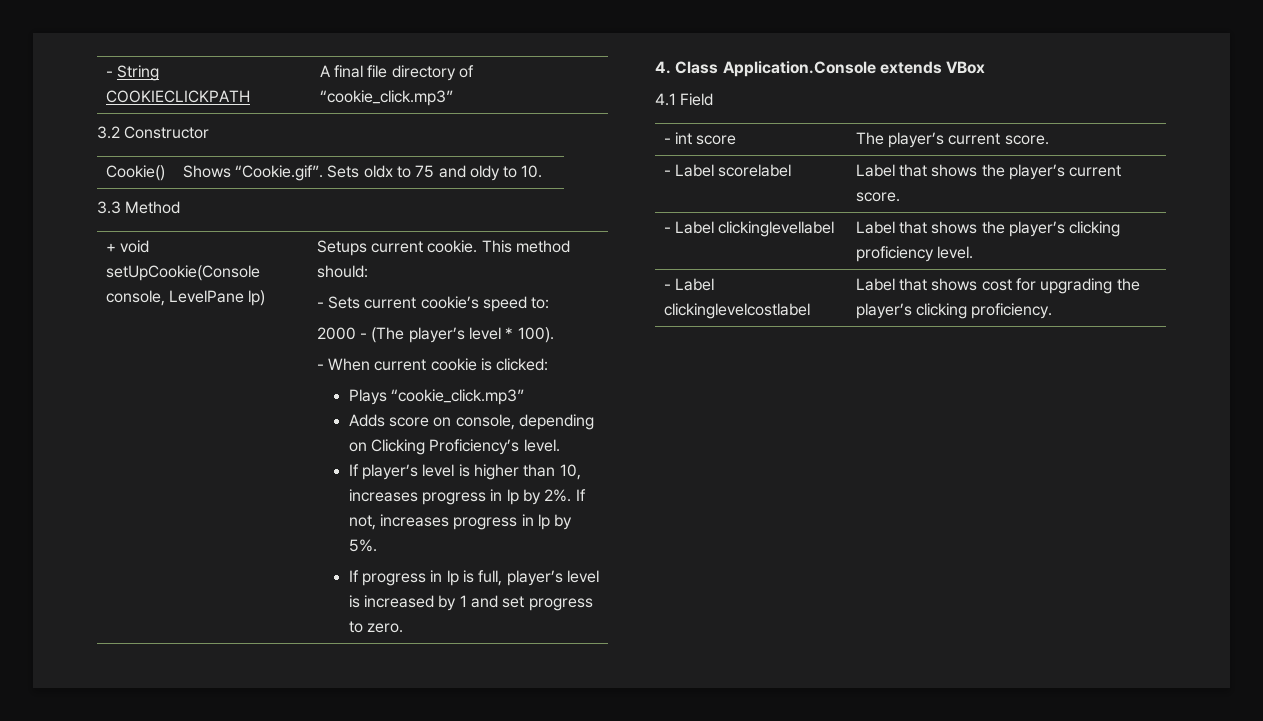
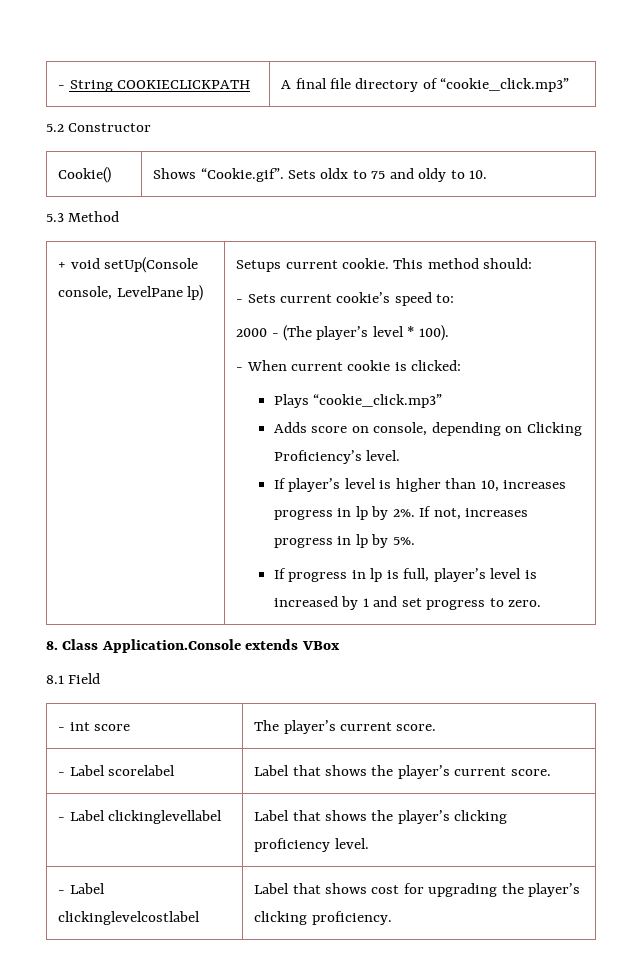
- 3.2 Constructor
+ 5.2 Constructor
- 3.3 Method
+ 5.3 Method
- + void setUpCookie(Console console, LevelPane lp)
+ + void setUp(Console console, LevelPane lp)
- 4. Class Application.Console extends VBox
+ 8. Class Application.Console extends VBox
- 4.1 Field
+ 8.1 Field

